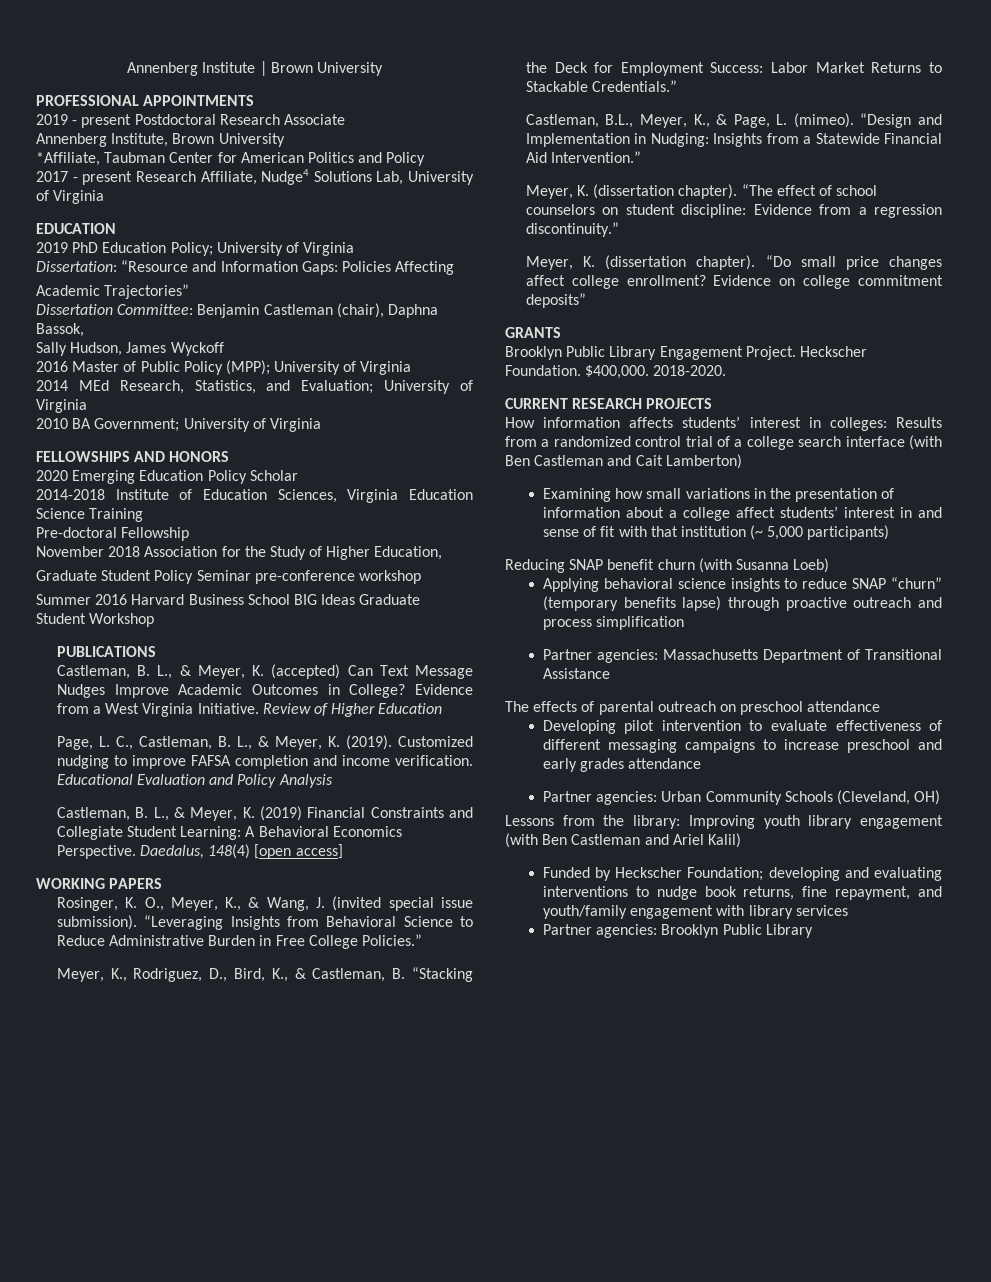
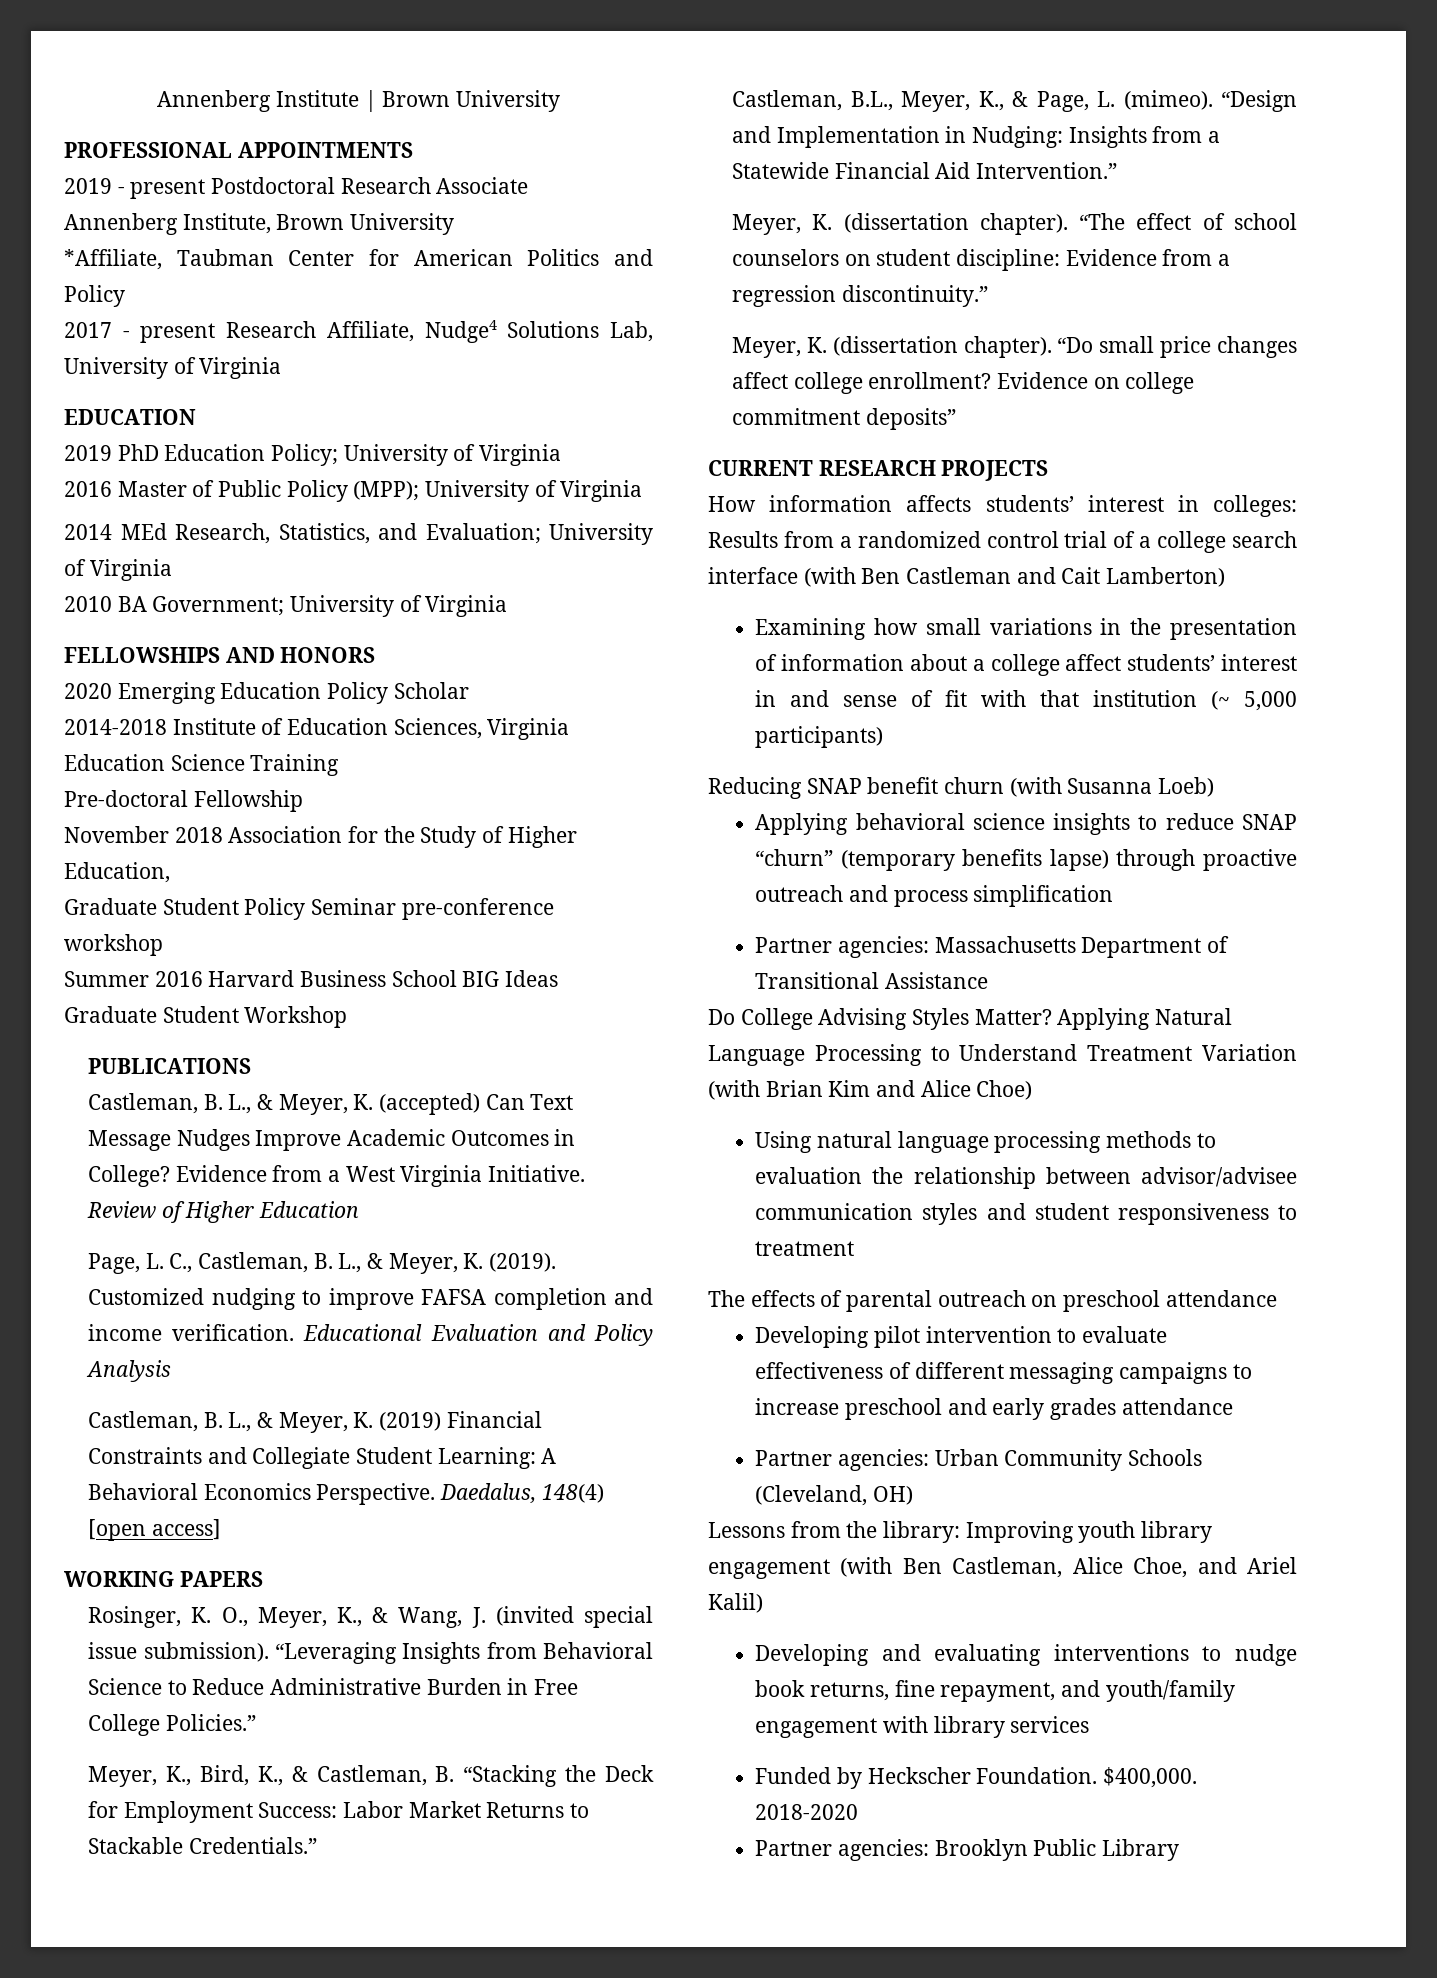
- Dissertation: “Resource and Information Gaps: Policies Affecting
- Academic Trajectories”
- Dissertation Committee: Benjamin Castleman (chair), Daphna Bassok,
- Sally Hudson, James Wyckoff
- Meyer, K., Rodriguez, D., Bird, K., & Castleman, B. “Stacking the Deck for Employment Success: Labor Market Returns to Stackable Credentials.”
+ Meyer, K., Bird, K., & Castleman, B. “Stacking the Deck for Employment Success: Labor Market Returns to Stackable Credentials.”
- GRANTS
- Brooklyn Public Library Engagement Project. Heckscher Foundation. $400,000. 2018-2020.
+ Do College Advising Styles Matter? Applying Natural Language Processing to Understand Treatment Variation (with Brian Kim and Alice Choe)
+ Using natural language processing methods to evaluation the relationship between advisor/advisee communication styles and student responsiveness to treatment
- Lessons from the library: Improving youth library engagement (with Ben Castleman and Ariel Kalil)
+ Lessons from the library: Improving youth library engagement (with Ben Castleman, Alice Choe, and Ariel Kalil)
- Funded by Heckscher Foundation; developing and evaluating interventions to nudge book returns, fine repayment, and youth/family engagement with library services
+ Developing and evaluating interventions to nudge book returns, fine repayment, and youth/family engagement with library services
+ Funded by Heckscher Foundation. $400,000. 2018-2020

